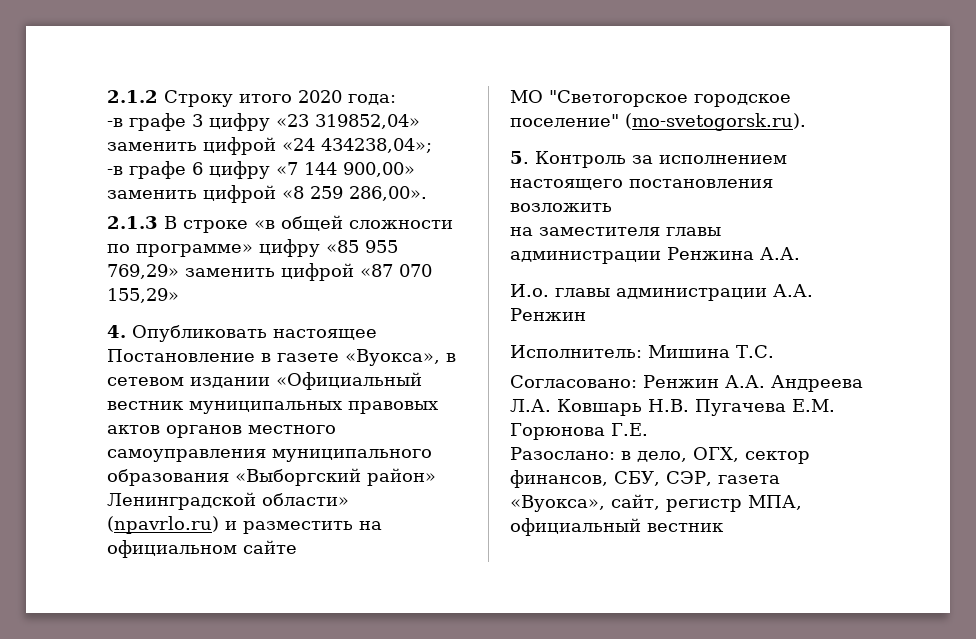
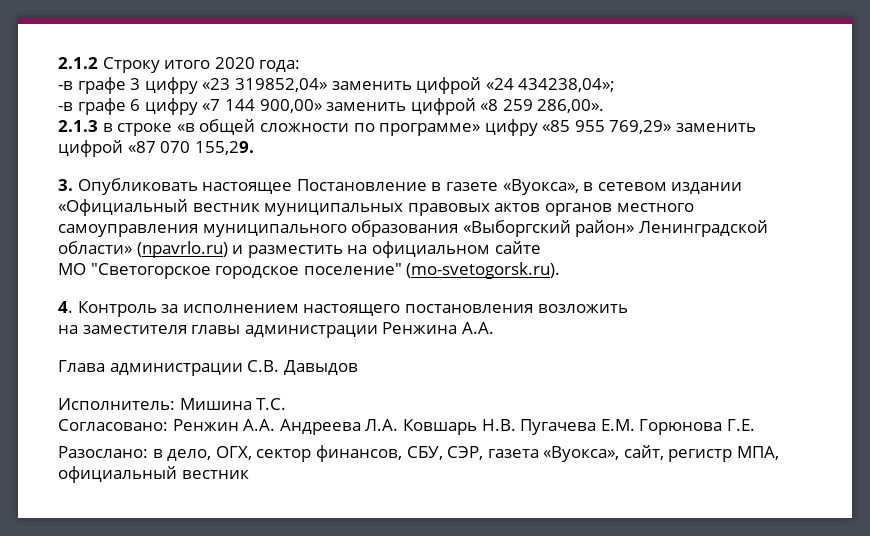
- 2.1.3 В строке «в общей сложности по программе» цифру «85 955 769,29» заменить цифрой «87 070 155,29»
- 4. Опубликовать настоящее Постановление в газете «Вуокса», в сетевом издании «Официальный вестник муниципальных правовых актов органов местного самоуправления муниципального образования «Выборгский район» Ленинградской области» (npavrlo.ru) и разместить на официальном сайте
+ 2.1.3 в строке «в общей сложности по программе» цифру «85 955 769,29» заменить цифрой «87 070 155,29.
+ 3. Опубликовать настоящее Постановление в газете «Вуокса», в сетевом издании «Официальный вестник муниципальных правовых актов органов местного самоуправления муниципального образования «Выборгский район» Ленинградской области» (npavrlo.ru) и разместить на официальном сайте
- 5. Контроль за исполнением настоящего постановления возложить
+ 4. Контроль за исполнением настоящего постановления возложить
- И.о. главы администрации А.А. Ренжин
+ Глава администрации С.В. Давыдов

